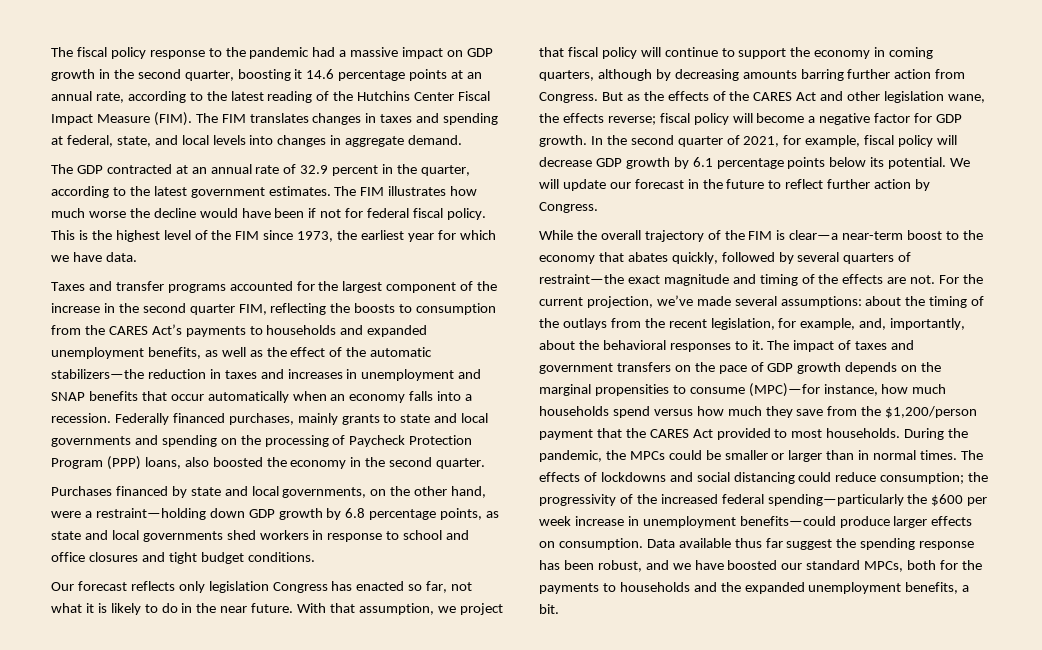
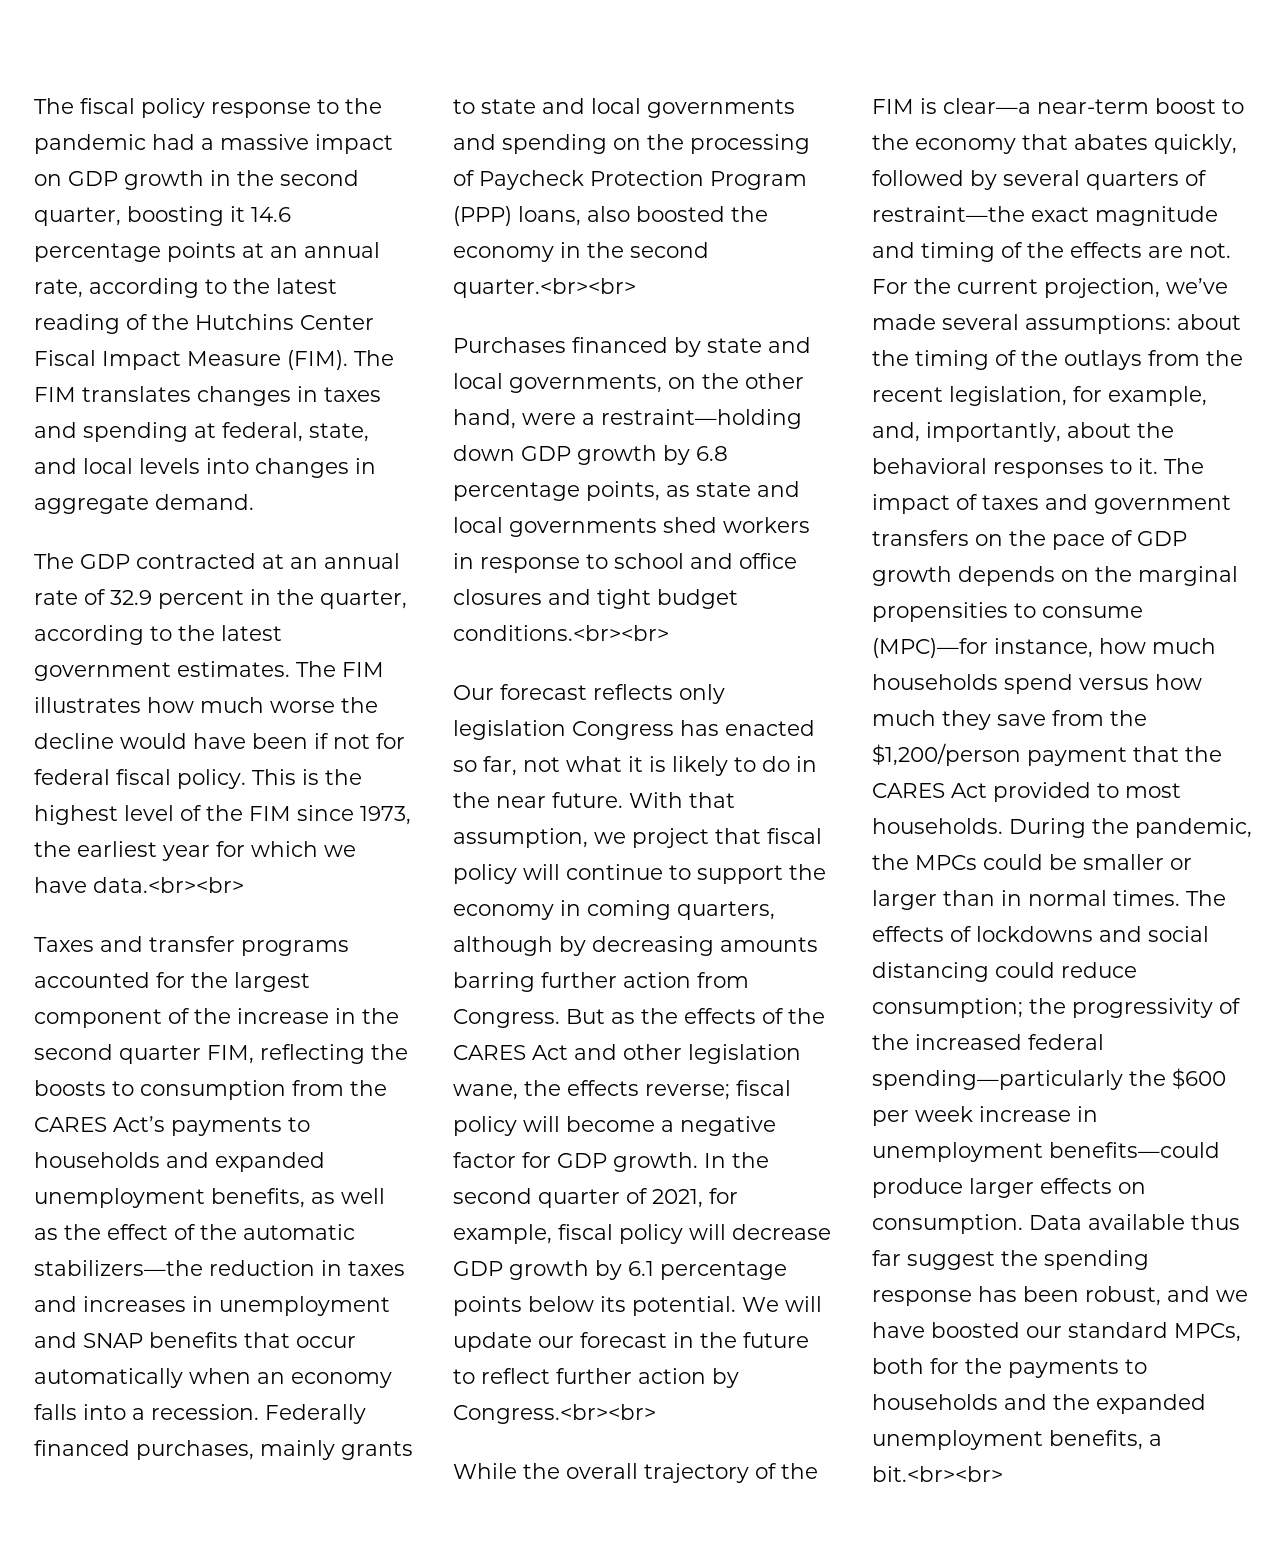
- This is the highest level of the FIM since 1973, the earliest year for which we have data.
+ This is the highest level of the FIM since 1973, the earliest year for which we have data.<br><br>
- Federally financed purchases, mainly grants to state and local governments and spending on the processing of Paycheck Protection Program (PPP) loans, also boosted the economy in the second quarter.
+ Federally financed purchases, mainly grants to state and local governments and spending on the processing of Paycheck Protection Program (PPP) loans, also boosted the economy in the second quarter.<br><br>
- Purchases financed by state and local governments, on the other hand, were a restraint—holding down GDP growth by 6.8 percentage points, as state and local governments shed workers in response to school and office closures and tight budget conditions.
+ Purchases financed by state and local governments, on the other hand, were a restraint—holding down GDP growth by 6.8 percentage points, as state and local governments shed workers in response to school and office closures and tight budget conditions.<br><br>
- We will update our forecast in the future to reflect further action by Congress.
+ We will update our forecast in the future to reflect further action by Congress.<br><br>
- Data available thus far suggest the spending response has been robust, and we have boosted our standard MPCs, both for the payments to households and the expanded unemployment benefits, a bit.
+ Data available thus far suggest the spending response has been robust, and we have boosted our standard MPCs, both for the payments to households and the expanded unemployment benefits, a bit.<br><br>

